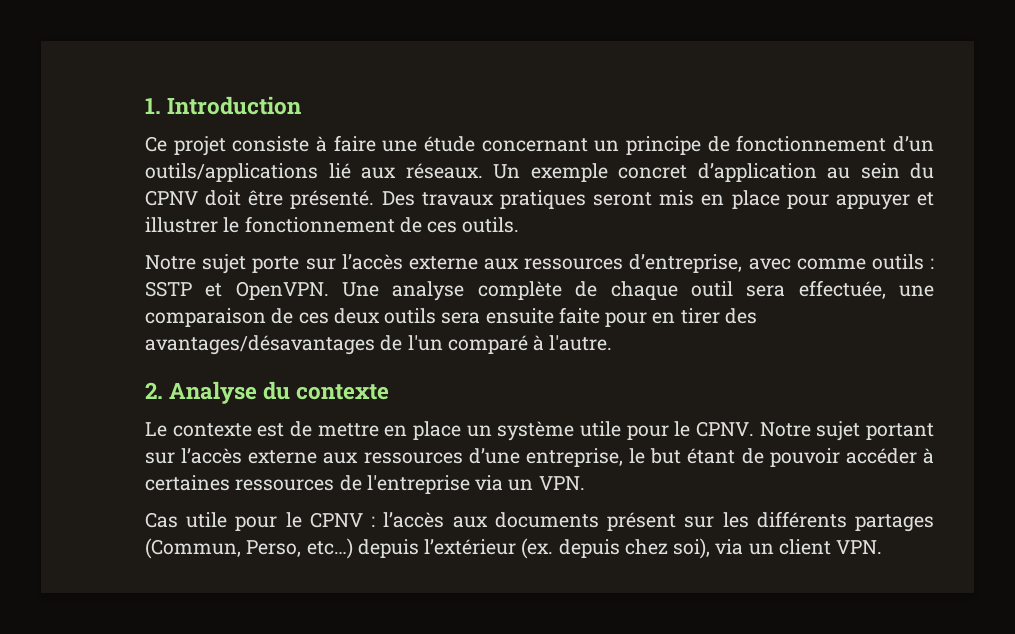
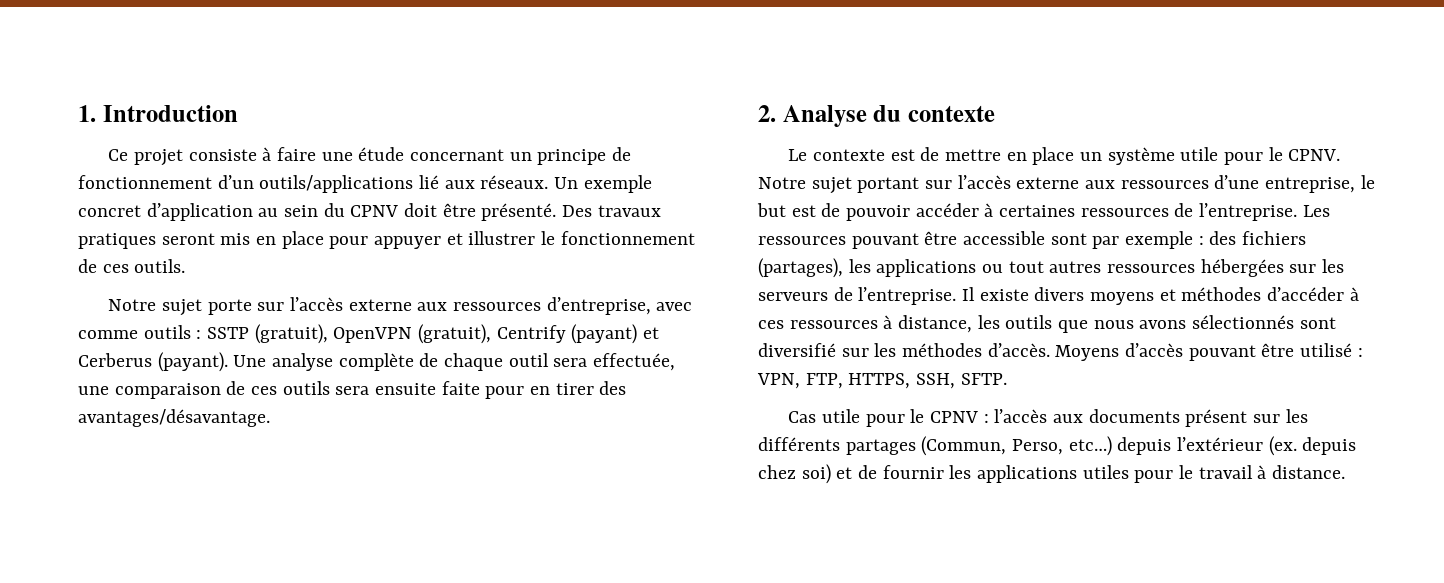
- Notre sujet porte sur l’accès externe aux ressources d’entreprise, avec comme outils : SSTP et OpenVPN.
+ Notre sujet porte sur l’accès externe aux ressources d’entreprise, avec comme outils : SSTP (gratuit), OpenVPN (gratuit), Centrify (payant) et Cerberus (payant).
- Une analyse complète de chaque outil sera effectuée, une comparaison de ces deux outils sera ensuite faite pour en tirer des avantages/désavantages de l'un comparé à l'autre.
+ Une analyse complète de chaque outil sera effectuée, une comparaison de ces outils sera ensuite faite pour en tirer des avantages/désavantage.
- Notre sujet portant sur l’accès externe aux ressources d’une entreprise, le but étant de pouvoir accéder à certaines ressources de l'entreprise via un VPN.
+ Notre sujet portant sur l’accès externe aux ressources d’une entreprise, le but est de pouvoir accéder à certaines ressources de l’entreprise. Les ressources pouvant être accessible sont par exemple : des fichiers (partages), les applications ou tout autres ressources hébergées sur les serveurs de l’entreprise. Il existe divers moyens et méthodes d’accéder à ces ressources à distance, les outils que nous avons sélectionnés sont diversifié sur les méthodes d’accès. Moyens d’accès pouvant être utilisé : VPN, FTP, HTTPS, SSH, SFTP.
- Cas utile pour le CPNV : l’accès aux documents présent sur les différents partages (Commun, Perso, etc…) depuis l’extérieur (ex. depuis chez soi), via un client VPN.
+ Cas utile pour le CPNV : l’accès aux documents présent sur les différents partages (Commun, Perso, etc…) depuis l’extérieur (ex. depuis chez soi) et de fournir les applications utiles pour le travail à distance.

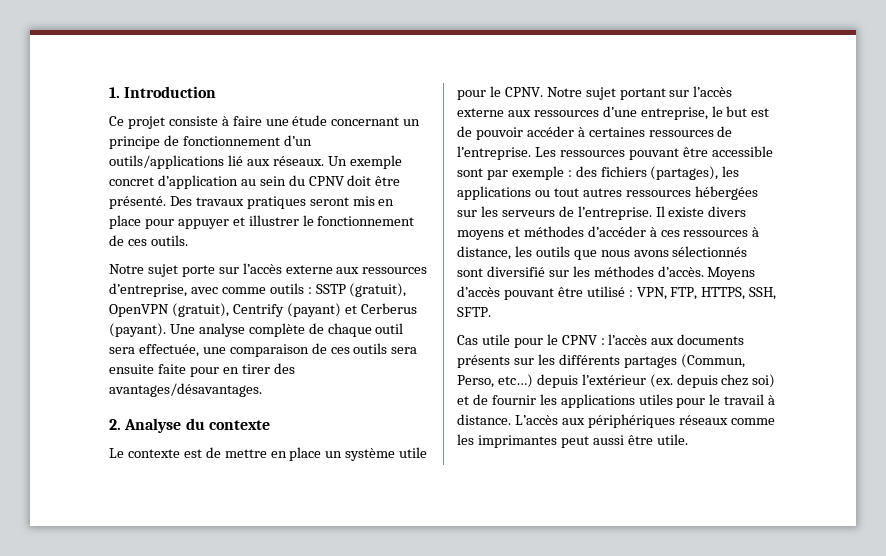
- Une analyse complète de chaque outil sera effectuée, une comparaison de ces outils sera ensuite faite pour en tirer des avantages/désavantage.
+ Une analyse complète de chaque outil sera effectuée, une comparaison de ces outils sera ensuite faite pour en tirer des avantages/désavantages.
- Cas utile pour le CPNV : l’accès aux documents présent sur les différents partages (Commun, Perso, etc…) depuis l’extérieur (ex. depuis chez soi) et de fournir les applications utiles pour le travail à distance.
+ Cas utile pour le CPNV : l’accès aux documents présents sur les différents partages (Commun, Perso, etc…) depuis l’extérieur (ex. depuis chez soi) et de fournir les applications utiles pour le travail à distance.
+ L’accès aux périphériques réseaux comme les imprimantes peut aussi être utile.

